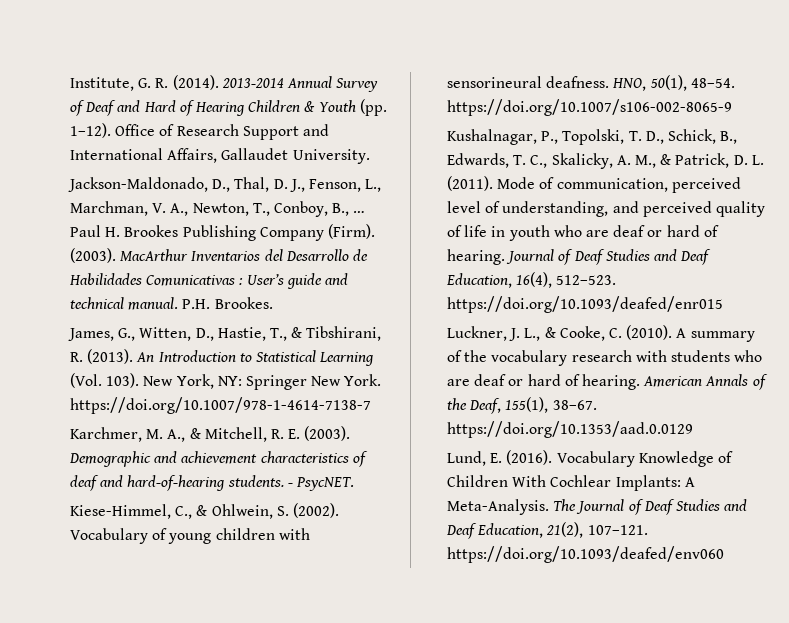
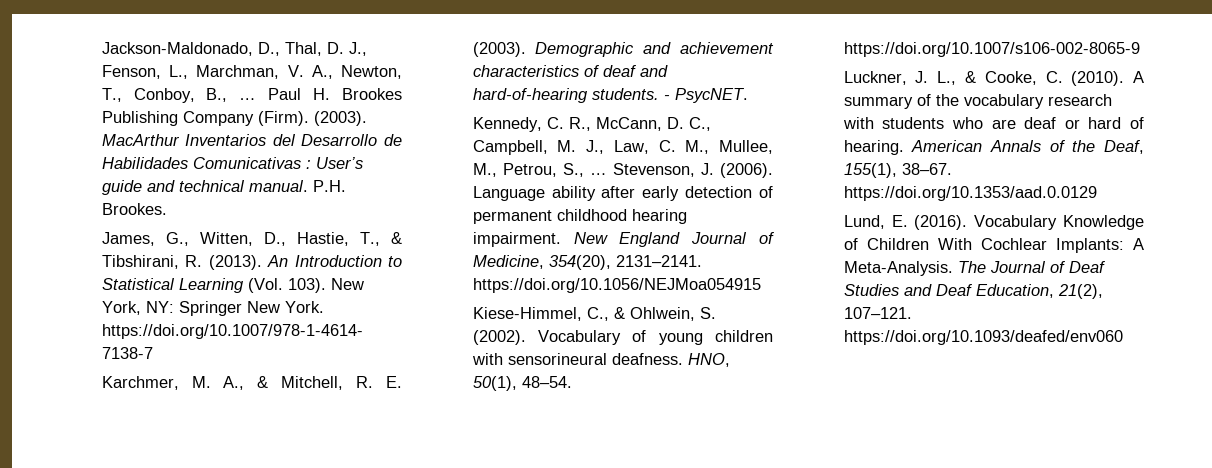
- Institute, G. R. (2014). 2013-2014 Annual Survey of Deaf and Hard of Hearing Children & Youth (pp. 1–12). Office of Research Support and International Affairs, Gallaudet University.
+ Kennedy, C. R., McCann, D. C., Campbell, M. J., Law, C. M., Mullee, M., Petrou, S., … Stevenson, J. (2006). Language ability after early detection of permanent childhood hearing impairment. New England Journal of Medicine, 354(20), 2131–2141. https://doi.org/10.1056/NEJMoa054915
- Kushalnagar, P., Topolski, T. D., Schick, B., Edwards, T. C., Skalicky, A. M., & Patrick, D. L. (2011). Mode of communication, perceived level of understanding, and perceived quality of life in youth who are deaf or hard of hearing. Journal of Deaf Studies and Deaf Education, 16(4), 512–523. https://doi.org/10.1093/deafed/enr015

